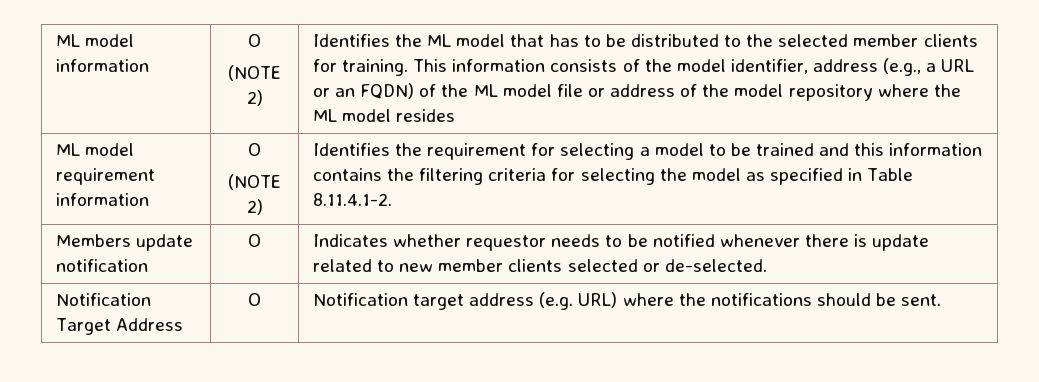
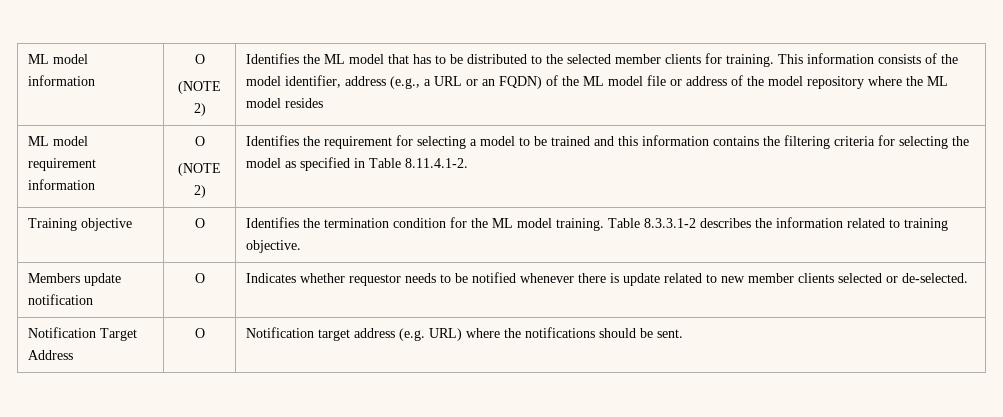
+ Training objective | O | Identifies the termination condition for the ML model training. Table 8.3.3.1-2 describes the information related to training objective.

